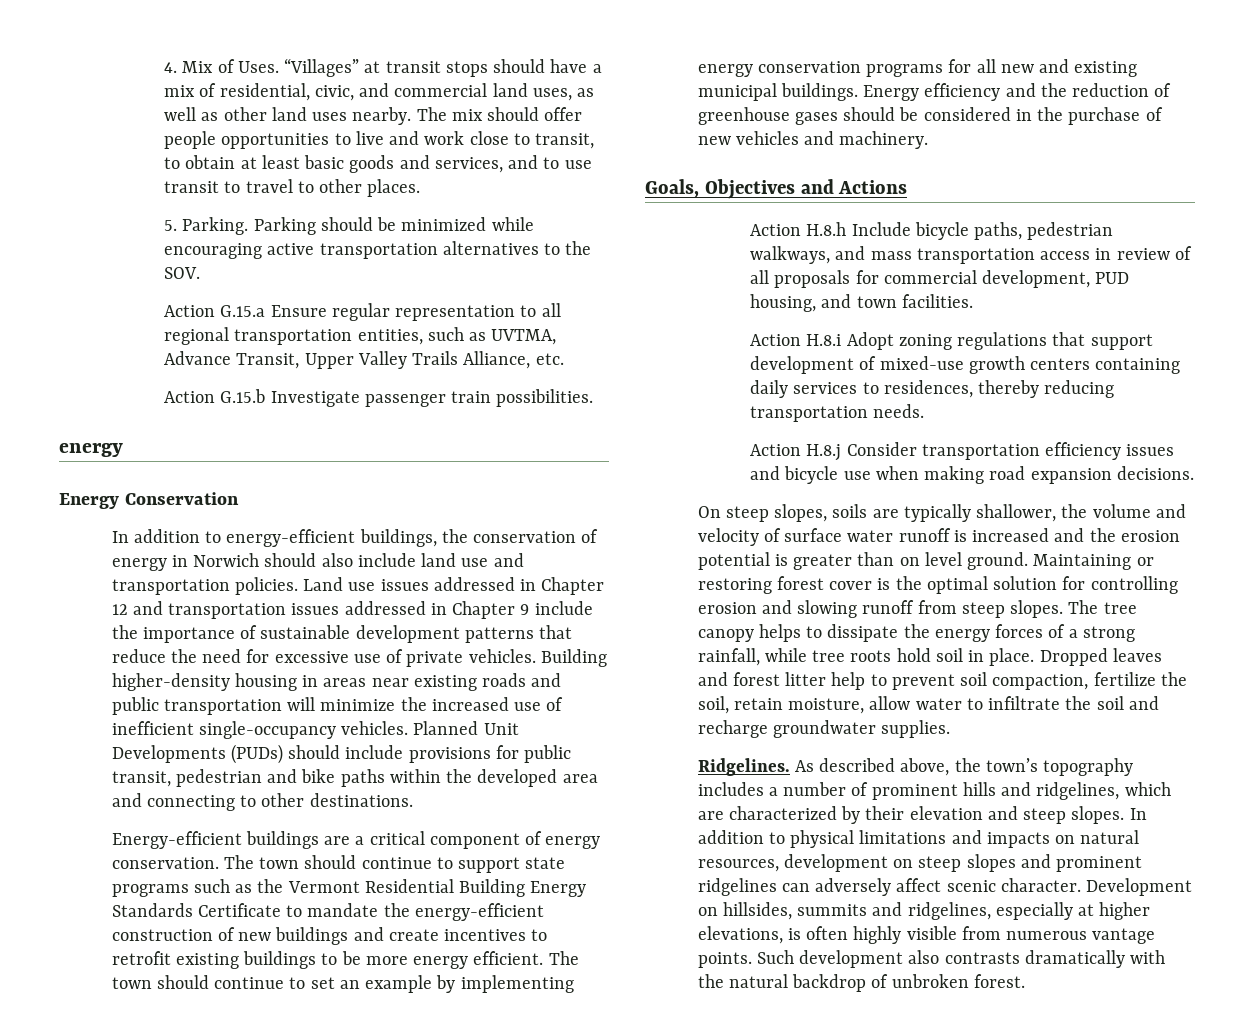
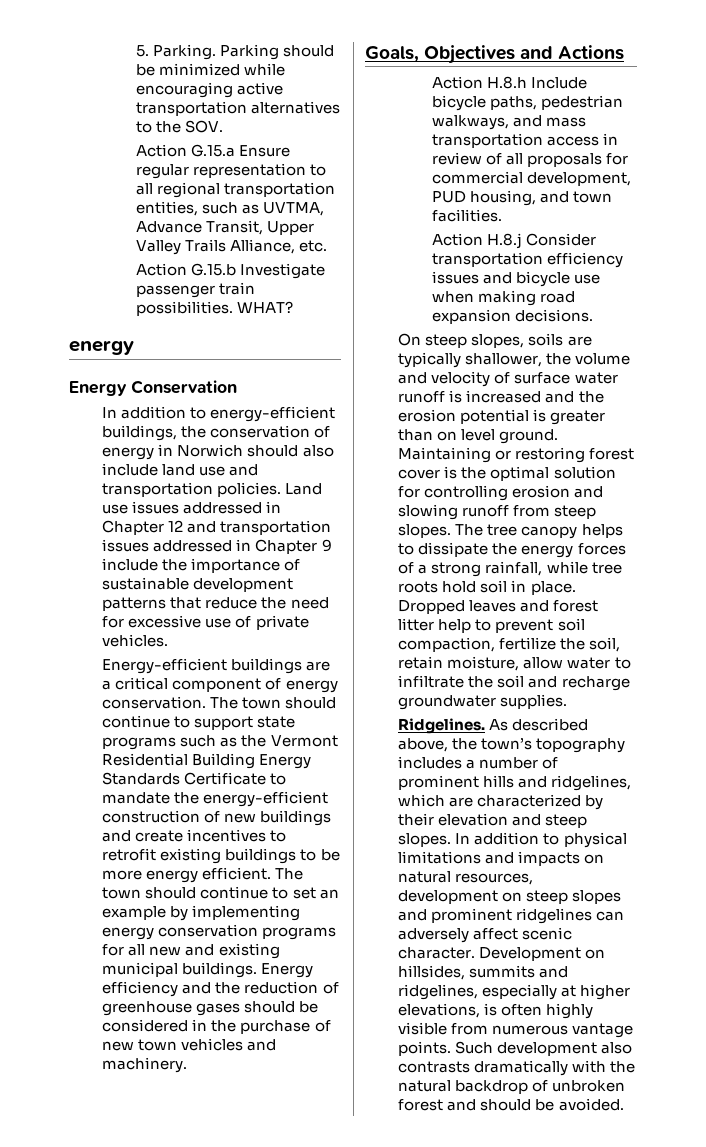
- 4. Mix of Uses. “Villages” at transit stops should have a mix of residential, civic, and commercial land uses, as well as other land uses nearby. The mix should offer people opportunities to live and work close to transit, to obtain at least basic goods and services, and to use transit to travel to other places.
+ WHAT?
- Building higher-density housing in areas near existing roads and public transportation will minimize the increased use of inefficient single-occupancy vehicles. Planned Unit Developments (PUDs) should include provisions for public transit, pedestrian and bike paths within the developed area and connecting to other destinations.
- Energy efficiency and the reduction of greenhouse gases should be considered in the purchase of new vehicles and machinery.
+ Energy efficiency and the reduction of greenhouse gases should be considered in the purchase of new town vehicles and machinery.
- Action H.8.i Adopt zoning regulations that support development of mixed-use growth centers containing daily services to residences, thereby reducing transportation needs.
- Such development also contrasts dramatically with the natural backdrop of unbroken forest.
+ Such development also contrasts dramatically with the natural backdrop of unbroken forest and should be avoided.

